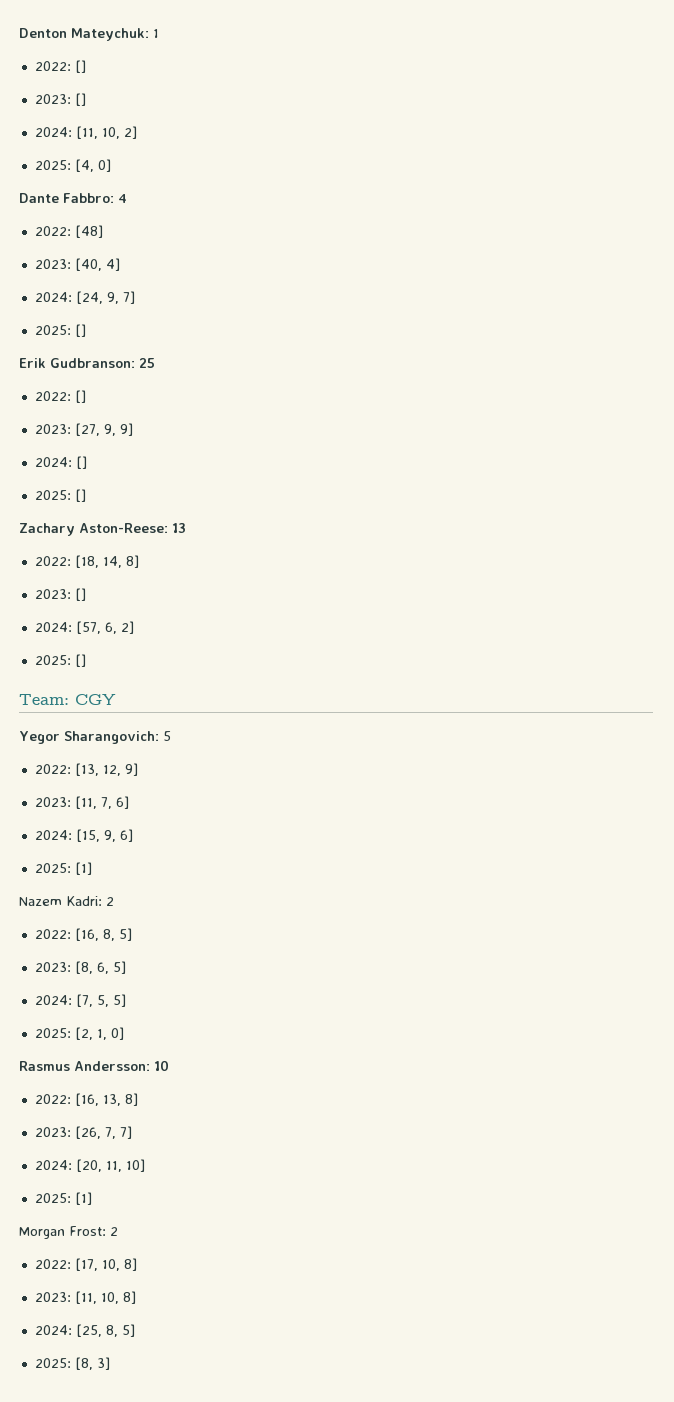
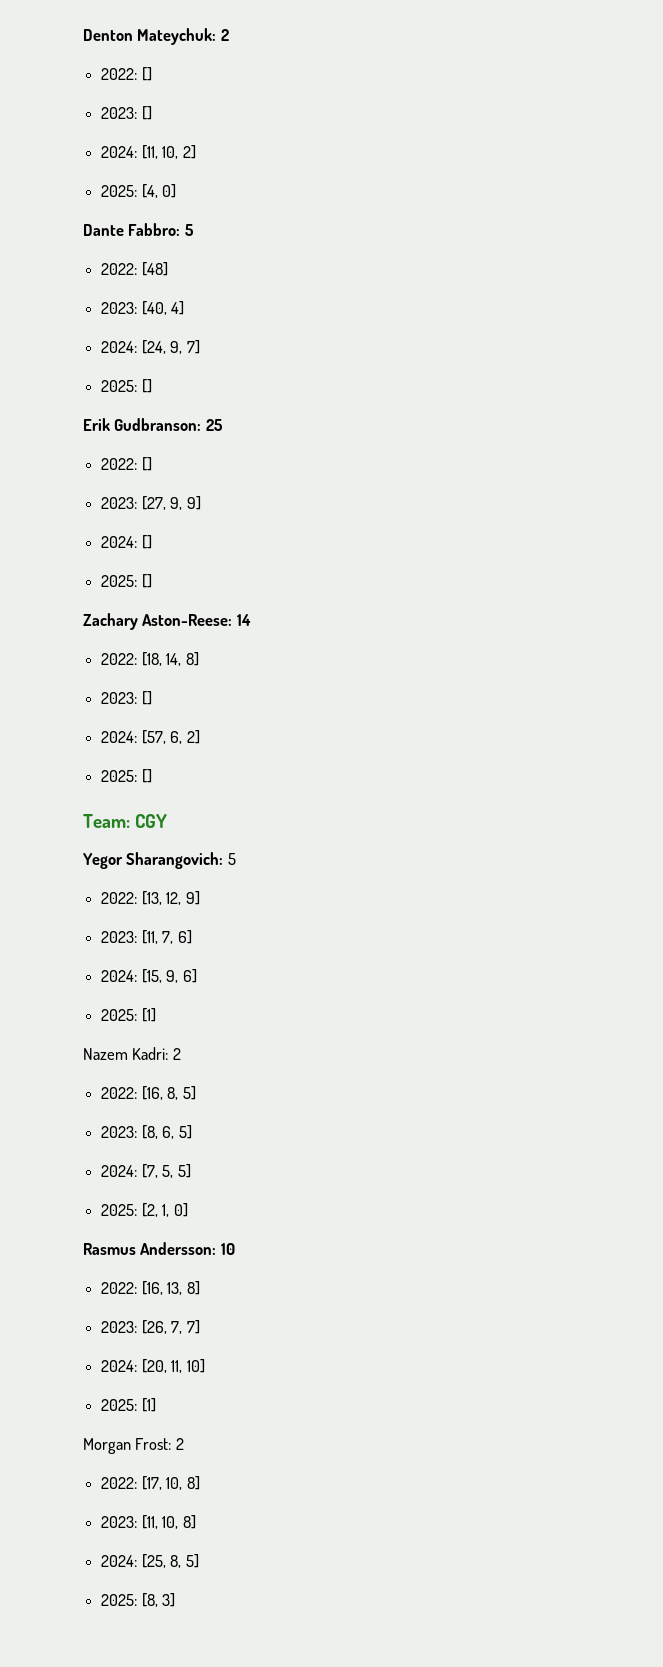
- Denton Mateychuk: 1
+ Denton Mateychuk: 2
- Dante Fabbro: 4
+ Dante Fabbro: 5
- Zachary Aston-Reese: 13
+ Zachary Aston-Reese: 14

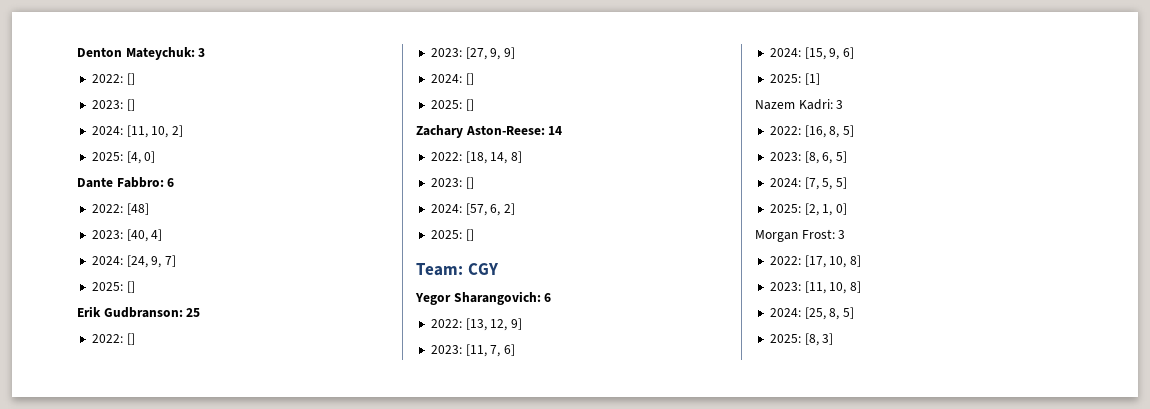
- Denton Mateychuk: 2
+ Denton Mateychuk: 3
- Dante Fabbro: 5
+ Dante Fabbro: 6
- Yegor Sharangovich: 5
+ Yegor Sharangovich: 6
- Nazem Kadri: 2
+ Nazem Kadri: 3
- Rasmus Andersson: 10
- 2022: [16, 13, 8]
- 2023: [26, 7, 7]
- 2024: [20, 11, 10]
- 2025: [1]
- Morgan Frost: 2
+ Morgan Frost: 3

